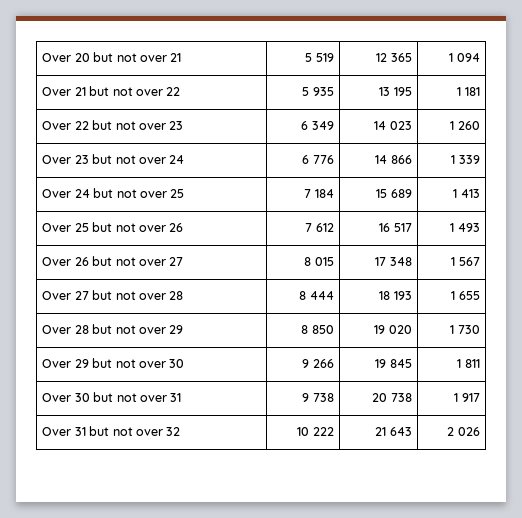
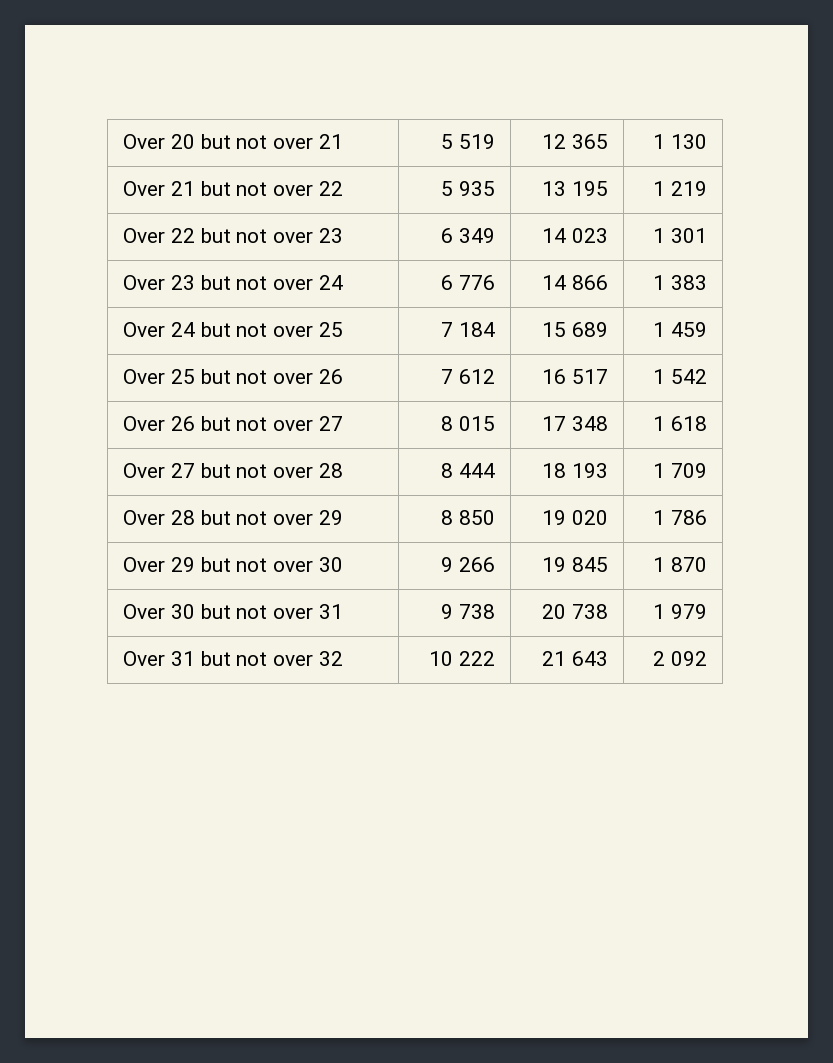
- Over 20 but not over 21 | 5 519 | 12 365 | 1 094
+ Over 20 but not over 21 | 5 519 | 12 365 | 1 130
- Over 21 but not over 22 | 5 935 | 13 195 | 1 181
+ Over 21 but not over 22 | 5 935 | 13 195 | 1 219
- Over 22 but not over 23 | 6 349 | 14 023 | 1 260
+ Over 22 but not over 23 | 6 349 | 14 023 | 1 301
- Over 23 but not over 24 | 6 776 | 14 866 | 1 339
+ Over 23 but not over 24 | 6 776 | 14 866 | 1 383
- Over 24 but not over 25 | 7 184 | 15 689 | 1 413
+ Over 24 but not over 25 | 7 184 | 15 689 | 1 459
- Over 25 but not over 26 | 7 612 | 16 517 | 1 493
+ Over 25 but not over 26 | 7 612 | 16 517 | 1 542
- Over 26 but not over 27 | 8 015 | 17 348 | 1 567
+ Over 26 but not over 27 | 8 015 | 17 348 | 1 618
- Over 27 but not over 28 | 8 444 | 18 193 | 1 655
+ Over 27 but not over 28 | 8 444 | 18 193 | 1 709
- Over 28 but not over 29 | 8 850 | 19 020 | 1 730
+ Over 28 but not over 29 | 8 850 | 19 020 | 1 786
- Over 29 but not over 30 | 9 266 | 19 845 | 1 811
+ Over 29 but not over 30 | 9 266 | 19 845 | 1 870
- Over 30 but not over 31 | 9 738 | 20 738 | 1 917
+ Over 30 but not over 31 | 9 738 | 20 738 | 1 979
- Over 31 but not over 32 | 10 222 | 21 643 | 2 026
+ Over 31 but not over 32 | 10 222 | 21 643 | 2 092

